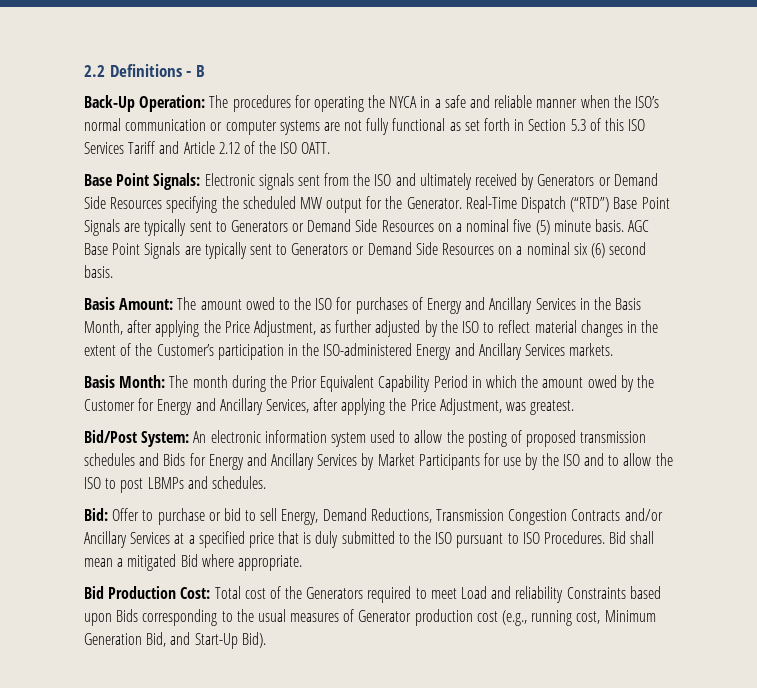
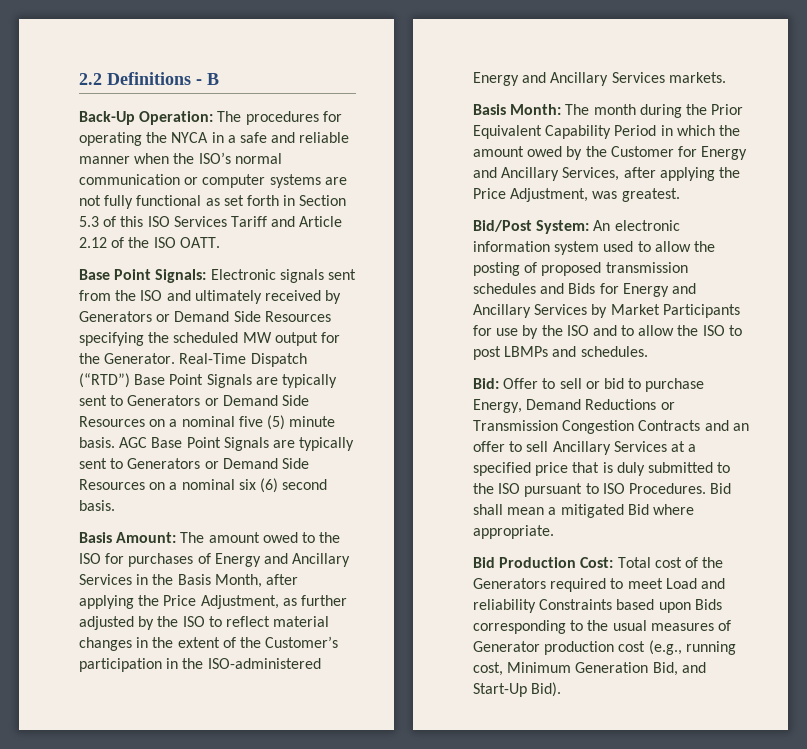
- Bid: Offer to purchase or bid to sell Energy, Demand Reductions, Transmission Congestion Contracts and/or Ancillary Services at a specified price that is duly submitted to the ISO pursuant to ISO Procedures.
+ Bid: Offer to sell or bid to purchase Energy, Demand Reductions or Transmission Congestion Contracts and an offer to sell Ancillary Services at a specified price that is duly submitted to the ISO pursuant to ISO Procedures.

